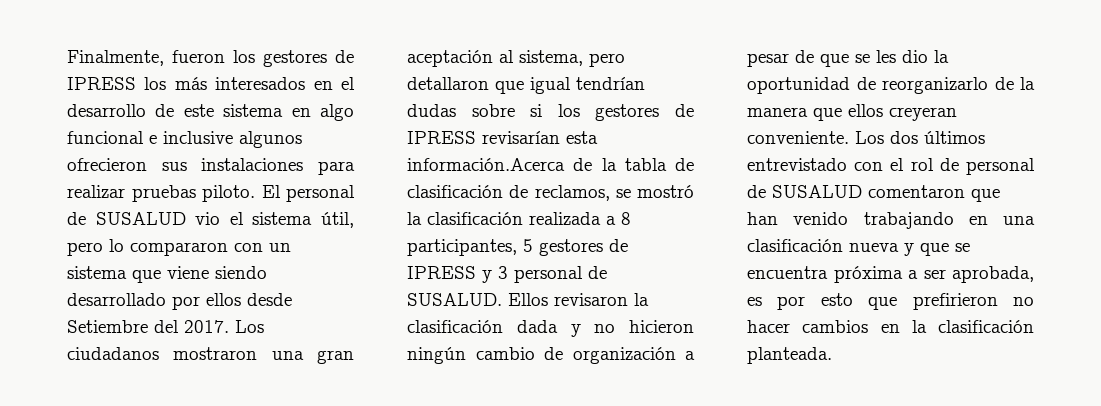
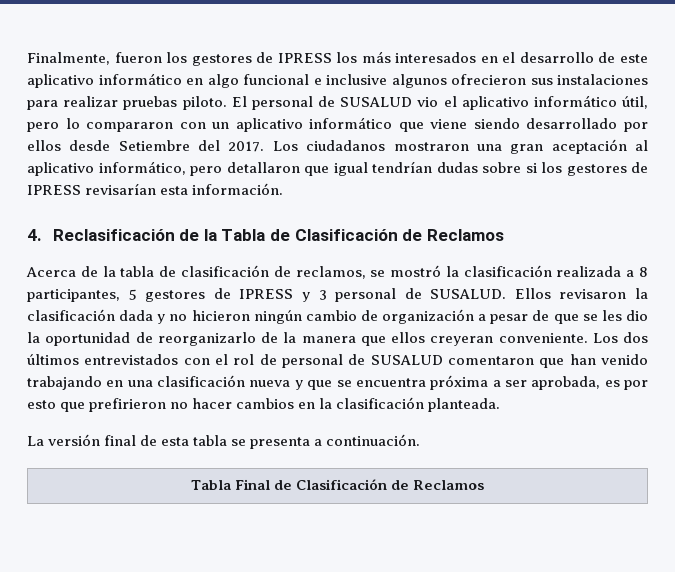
- Finalmente, fueron los gestores de IPRESS los más interesados en el desarrollo de este sistema en algo funcional e inclusive algunos ofrecieron sus instalaciones para realizar pruebas piloto.
+ Finalmente, fueron los gestores de IPRESS los más interesados en el desarrollo de este aplicativo informático en algo funcional e inclusive algunos ofrecieron sus instalaciones para realizar pruebas piloto.
- El personal de SUSALUD vio el sistema útil, pero lo compararon con un sistema que viene siendo desarrollado por ellos desde Setiembre del 2017.
+ El personal de SUSALUD vio el aplicativo informático útil, pero lo compararon con un aplicativo informático que viene siendo desarrollado por ellos desde Setiembre del 2017.
- Los ciudadanos mostraron una gran aceptación al sistema, pero detallaron que igual tendrían dudas sobre si los gestores de IPRESS revisarían esta información.Acerca de la tabla de clasificación de reclamos, se mostró la clasificación realizada a 8 participantes, 5 gestores de IPRESS y 3 personal de SUSALUD.
+ Los ciudadanos mostraron una gran aceptación al aplicativo informático, pero detallaron que igual tendrían dudas sobre si los gestores de IPRESS revisarían esta información.
+ 4. Reclasificación de la Tabla de Clasificación de Reclamos
+ Acerca de la tabla de clasificación de reclamos, se mostró la clasificación realizada a 8 participantes, 5 gestores de IPRESS y 3 personal de SUSALUD.
- Los dos últimos entrevistado con el rol de personal de SUSALUD comentaron que han venido trabajando en una clasificación nueva y que se encuentra próxima a ser aprobada, es por esto que prefirieron no hacer cambios en la clasificación planteada.
+ Los dos últimos entrevistados con el rol de personal de SUSALUD comentaron que han venido trabajando en una clasificación nueva y que se encuentra próxima a ser aprobada, es por esto que prefirieron no hacer cambios en la clasificación planteada.
+ La versión final de esta tabla se presenta a continuación.
+ Tabla Final de Clasificación de Reclamos

